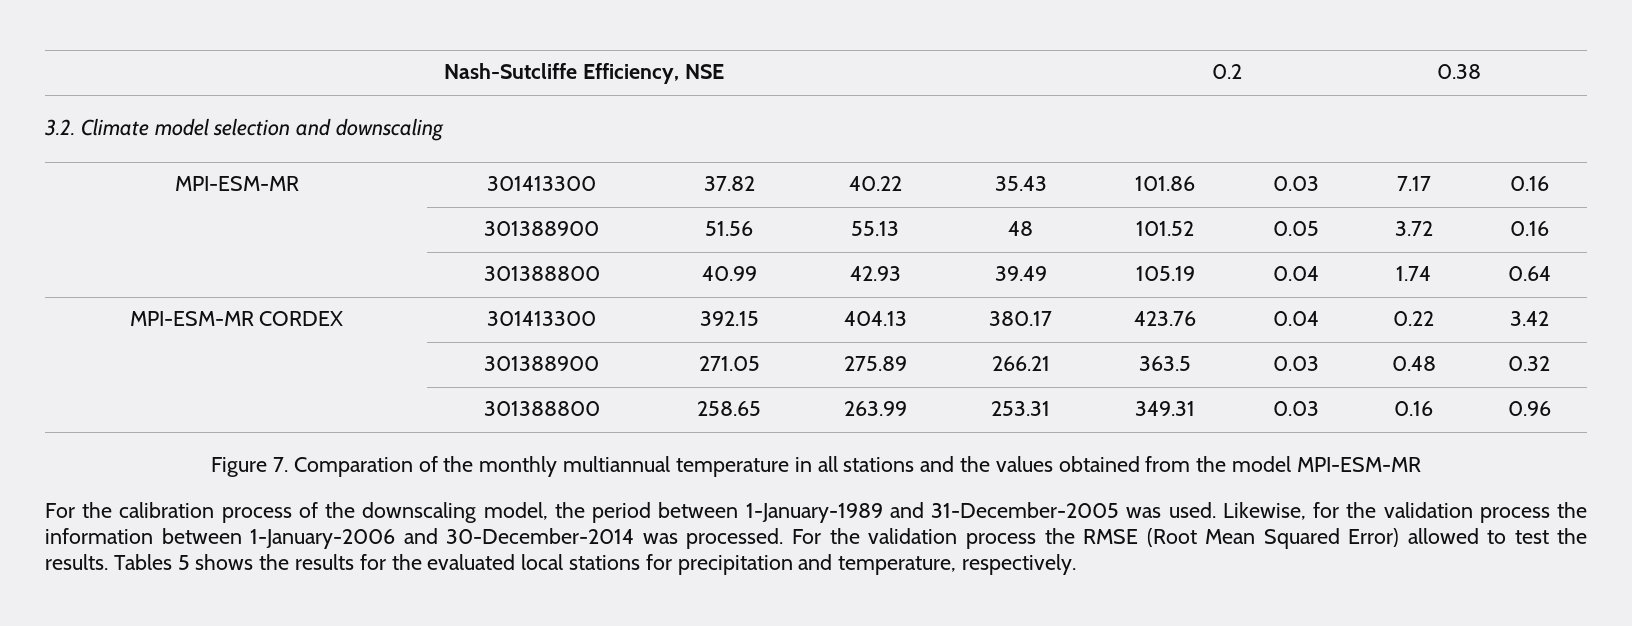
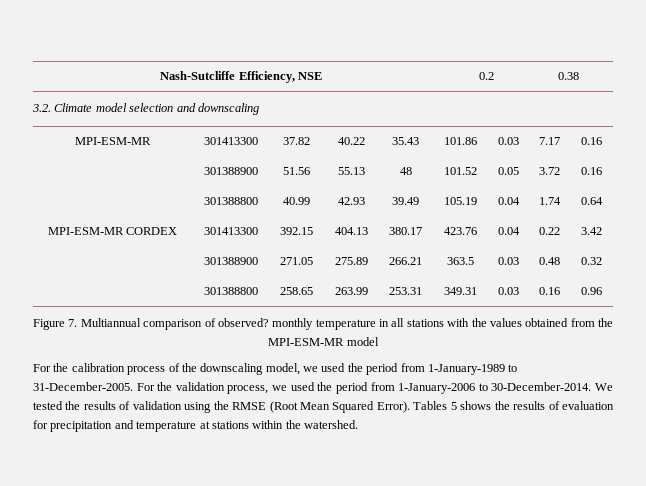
- Figure 7. Comparation of the monthly multiannual temperature in all stations and the values obtained from the model MPI-ESM-MR
+ Figure 7. Multiannual comparison of observed? monthly temperature in all stations with the values obtained from the MPI-ESM-MR model
- For the calibration process of the downscaling model, the period between 1-January-1989 and 31-December-2005 was used. Likewise, for the validation process the information between 1-January-2006 and 30-December-2014 was processed. For the validation process the RMSE (Root Mean Squared Error) allowed to test the results.
+ For the calibration process of the downscaling model, we used the period from 1-January-1989 to 31-December-2005. For the validation process, we used the period from 1-January-2006 to 30-December-2014. We tested the results of validation using the RMSE (Root Mean Squared Error).
- Tables 5 shows the results for the evaluated local stations for precipitation and temperature, respectively.
+ Tables 5 shows the results of evaluation for precipitation and temperature at stations within the watershed.

